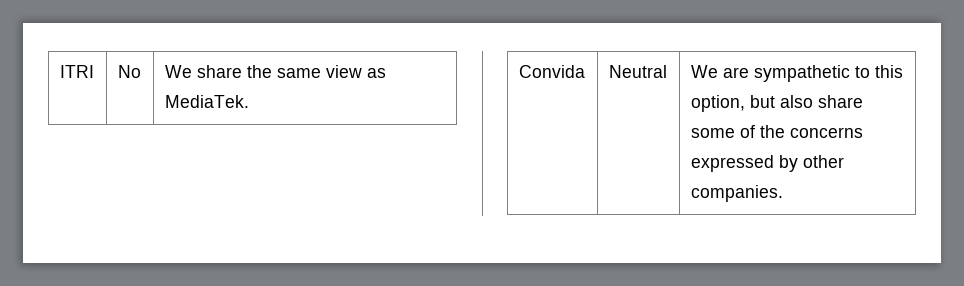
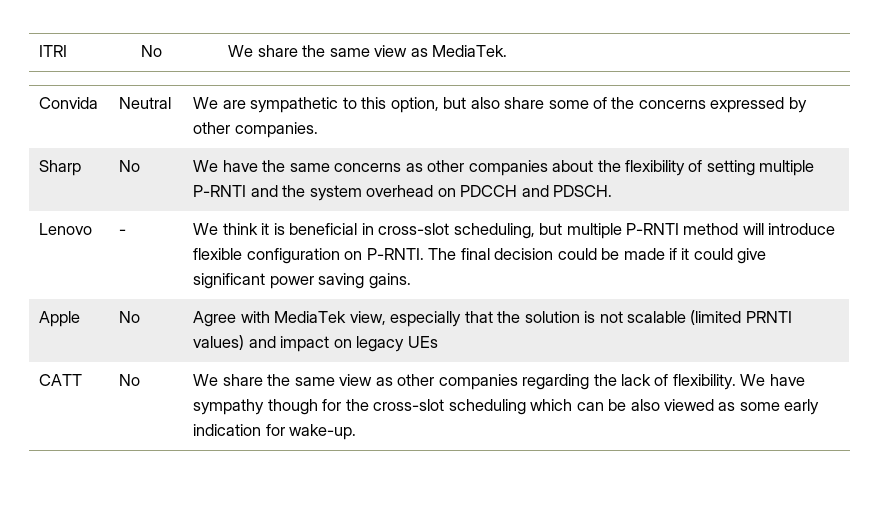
+ Sharp | No | We have the same concerns as other companies about the flexibility of setting multiple P-RNTI and the system overhead on PDCCH and PDSCH.
+ Lenovo | - | We think it is beneficial in cross-slot scheduling, but multiple P-RNTI method will introduce flexible configuration on P-RNTI. The final decision could be made if it could give significant power saving gains.
+ Apple | No | Agree with MediaTek view, especially that the solution is not scalable (limited PRNTI values) and impact on legacy UEs
+ CATT | No | We share the same view as other companies regarding the lack of flexibility. We have sympathy though for the cross-slot scheduling which can be also viewed as some early indication for wake-up.

